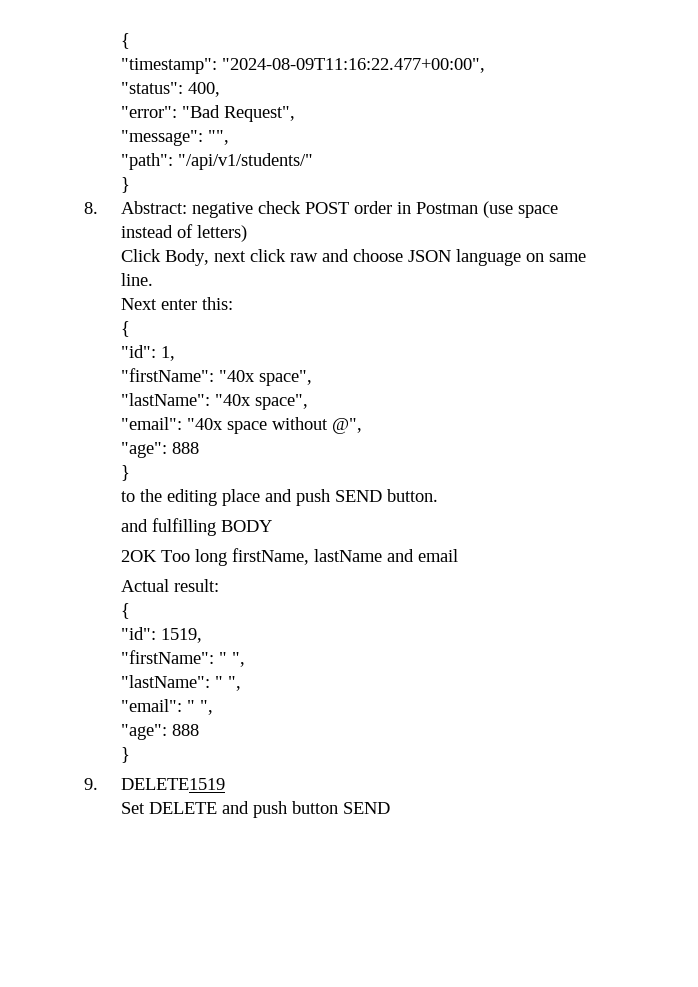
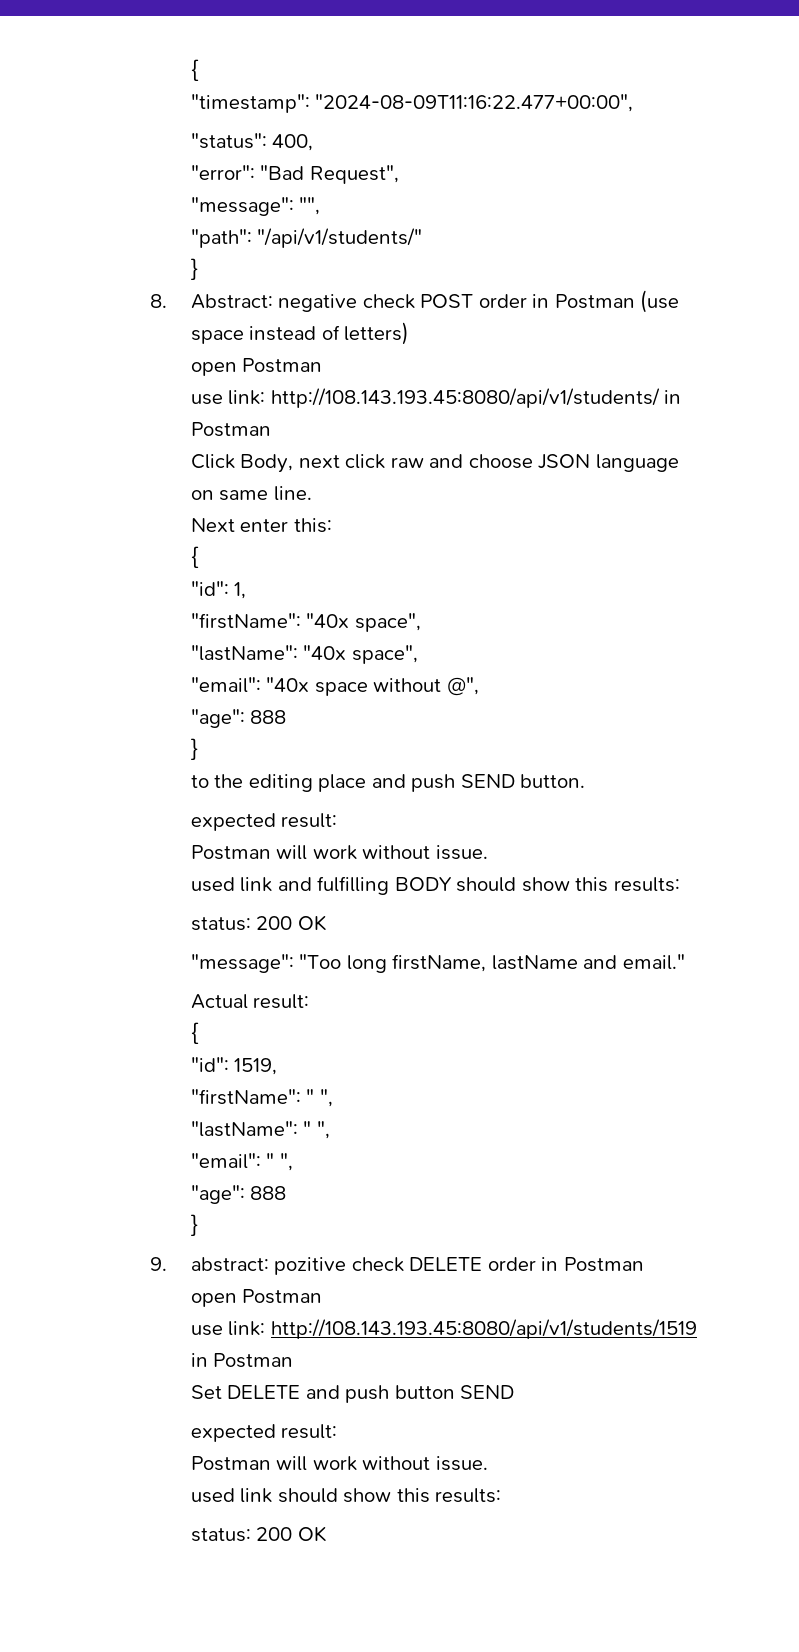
  8. Abstract: negative check POST order in Postman (use space instead of letters)
+ open Postman
+ use link: http://108.143.193.45:8080/api/v1/students/ in Postman
  to the editing place and push SEND button.
- and fulfilling BODY
- 2OK Too long firstName, lastName and email
+ expected result:
+ Postman will work without issue.
+ used link and fulfilling BODY should show this results:
+ status: 200 OK
+ "message": "Too long firstName, lastName and email."
- 9. DELETE1519
+ 9. abstract: pozitive check DELETE order in Postman
+ open Postman
+ use link: http://108.143.193.45:8080/api/v1/students/1519 in Postman
  Set DELETE and push button SEND
+ expected result:
+ Postman will work without issue.
+ used link should show this results:
+ status: 200 OK

